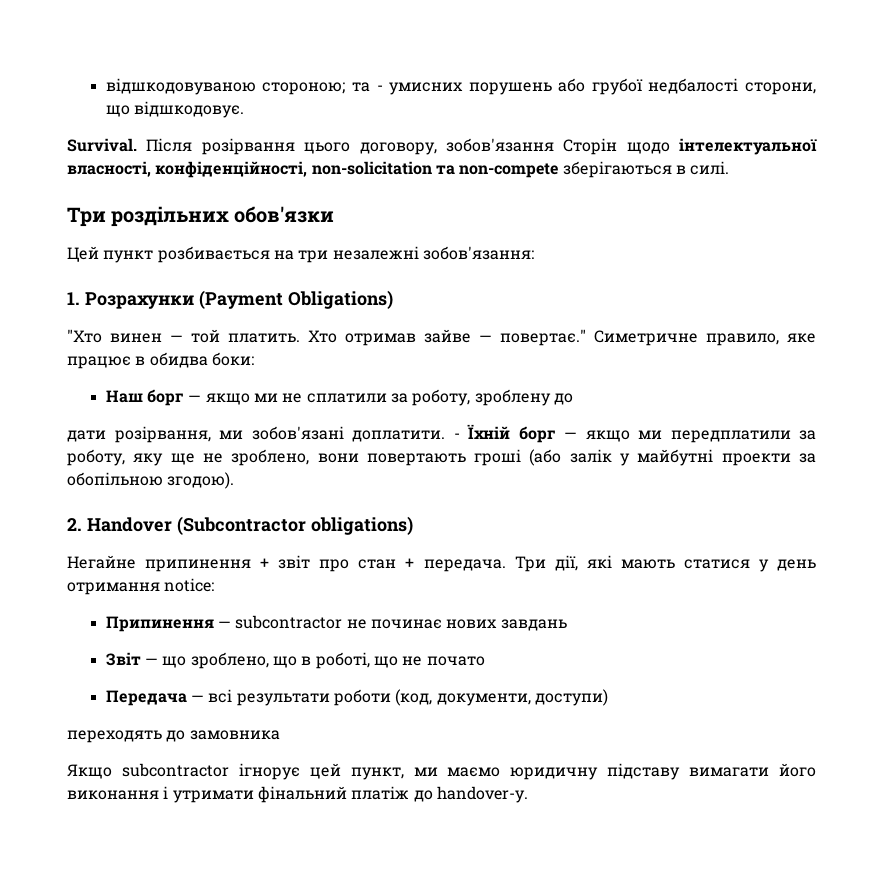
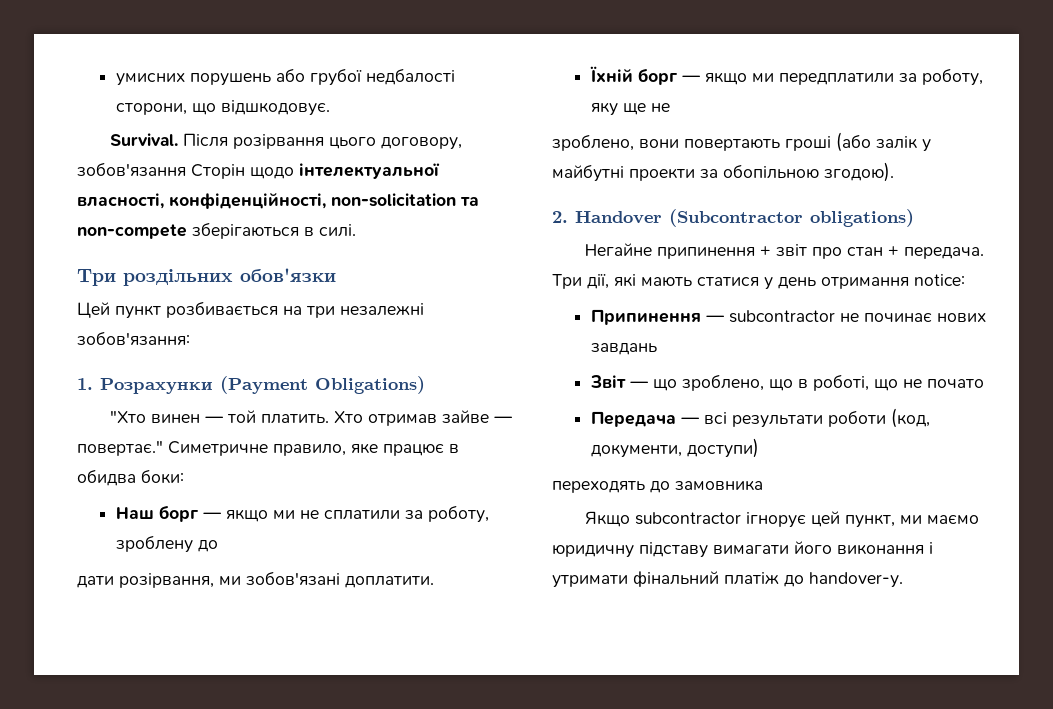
- відшкодовуваною стороною; та - умисних порушень або грубої недбалості сторони, що відшкодовує.
+ умисних порушень або грубої недбалості сторони, що відшкодовує.
- дати розірвання, ми зобов'язані доплатити. - Їхній борг — якщо ми передплатили за роботу, яку ще не зроблено, вони повертають гроші (або залік у майбутні проекти за обопільною згодою).
+ дати розірвання, ми зобов'язані доплатити.
+ Їхній борг — якщо ми передплатили за роботу, яку ще не
+ зроблено, вони повертають гроші (або залік у майбутні проекти за обопільною згодою).

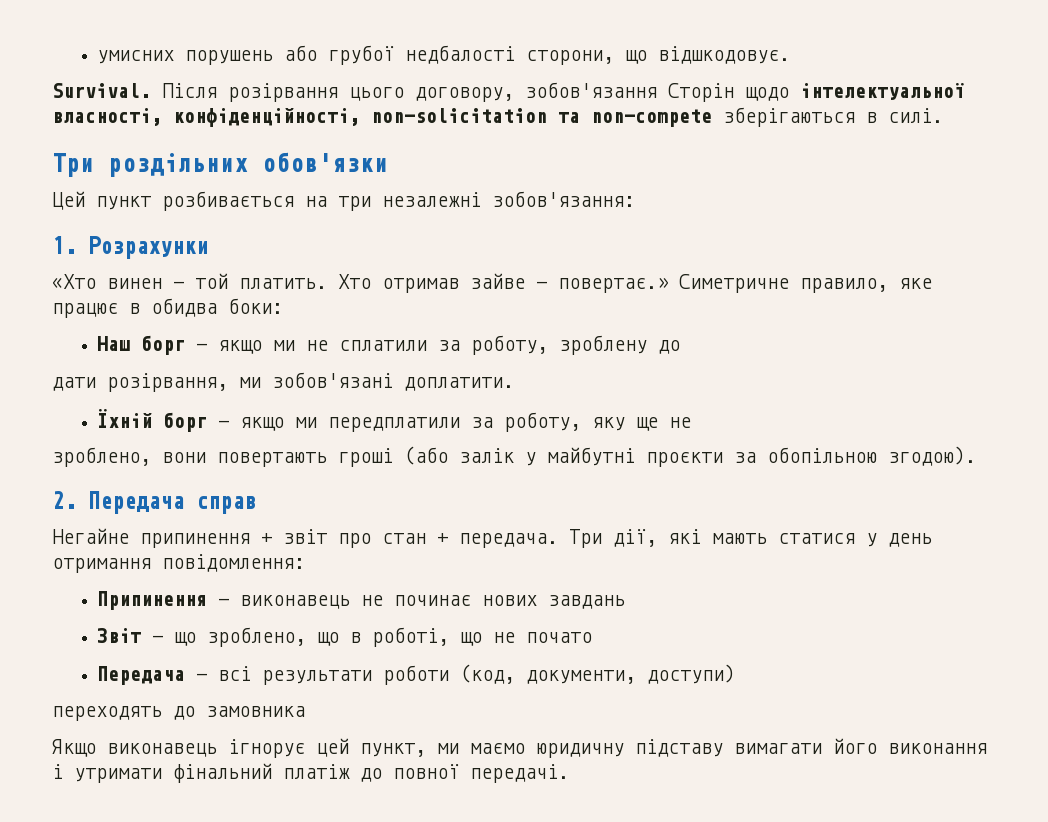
- 1. Розрахунки (Payment Obligations)
- "Хто винен — той платить.
+ 1. Розрахунки
+ «Хто винен — той платить.
- Хто отримав зайве — повертає."
+ Хто отримав зайве — повертає.»
- зроблено, вони повертають гроші (або залік у майбутні проекти за обопільною згодою).
+ зроблено, вони повертають гроші (або залік у майбутні проєкти за обопільною згодою).
- 2. Handover (Subcontractor obligations)
+ 2. Передача справ
- Три дії, які мають статися у день отримання notice:
+ Три дії, які мають статися у день отримання повідомлення:
- Припинення — subcontractor не починає нових завдань
+ Припинення — виконавець не починає нових завдань
- Якщо subcontractor ігнорує цей пункт, ми маємо юридичну підставу вимагати його виконання і утримати фінальний платіж до handover-у.
+ Якщо виконавець ігнорує цей пункт, ми маємо юридичну підставу вимагати його виконання і утримати фінальний платіж до повної передачі.

